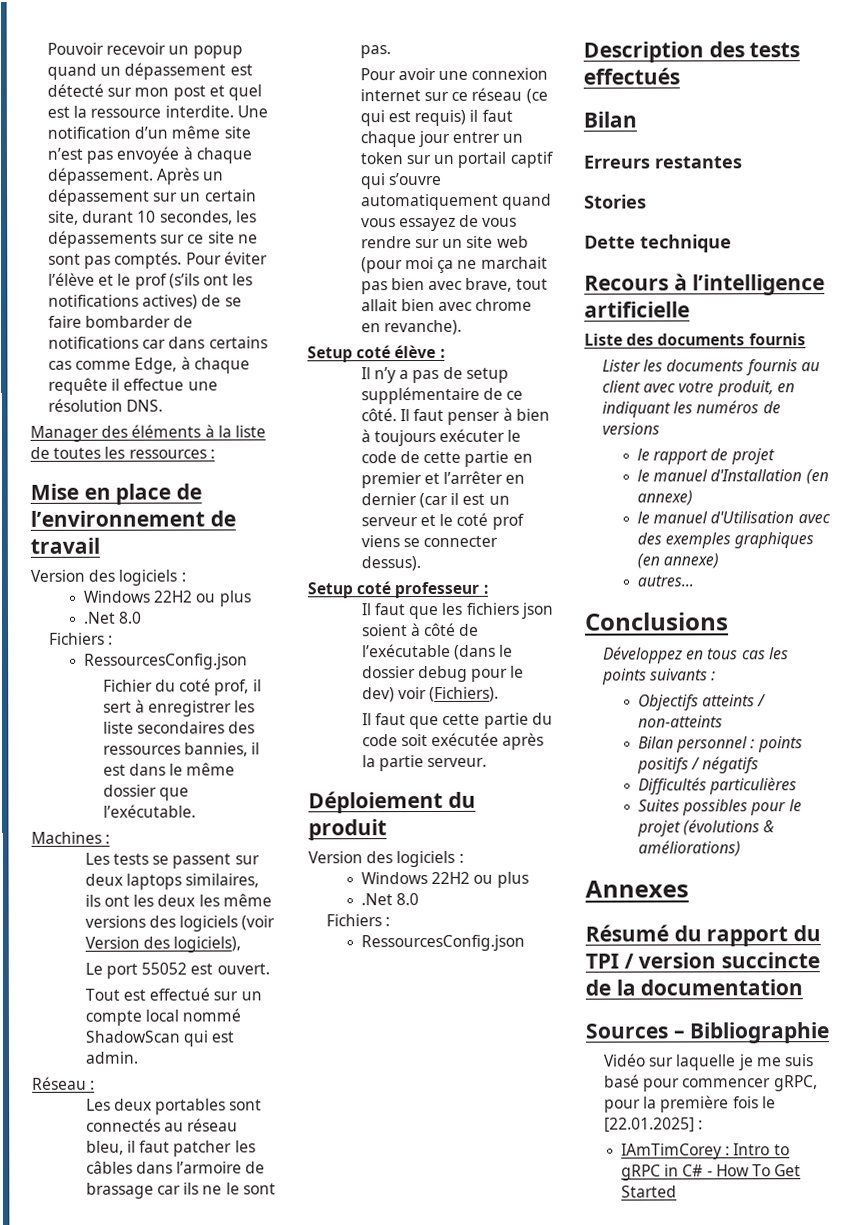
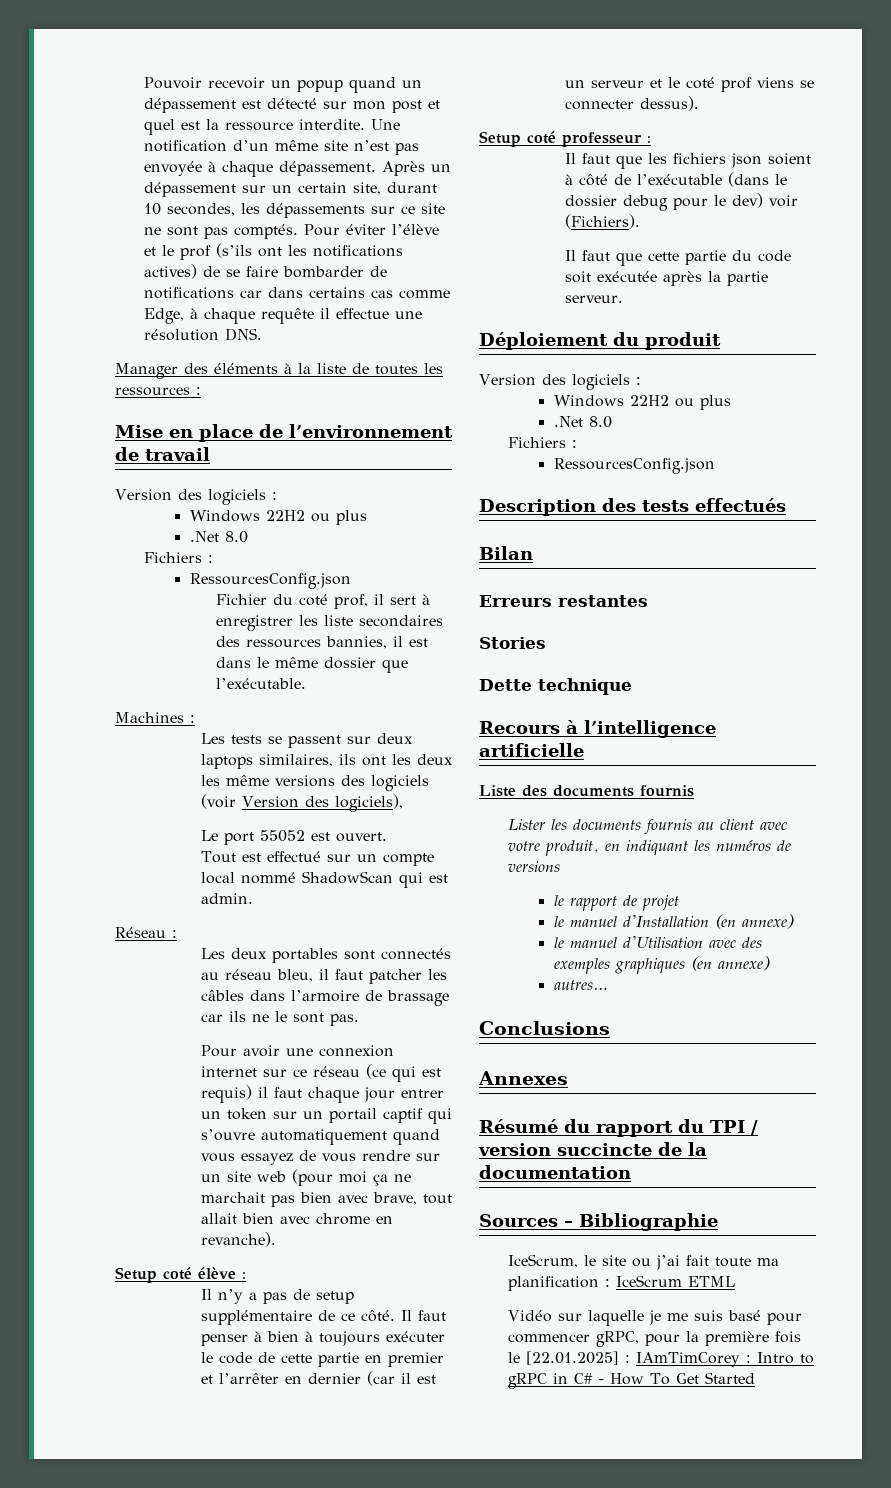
- Développez en tous cas les points suivants :
- Objectifs atteints / non-atteints
- Bilan personnel : points positifs / négatifs
- Difficultés particulières
- Suites possibles pour le projet (évolutions & améliorations)
+ IceScrum, le site ou j’ai fait toute ma planification : IceScrum ETML
- Vidéo sur laquelle je me suis basé pour commencer gRPC, pour la première fois le [22.01.2025] :
- IAmTimCorey : Intro to gRPC in C# - How To Get Started
+ Vidéo sur laquelle je me suis basé pour commencer gRPC, pour la première fois le [22.01.2025] : IAmTimCorey : Intro to gRPC in C# - How To Get Started

